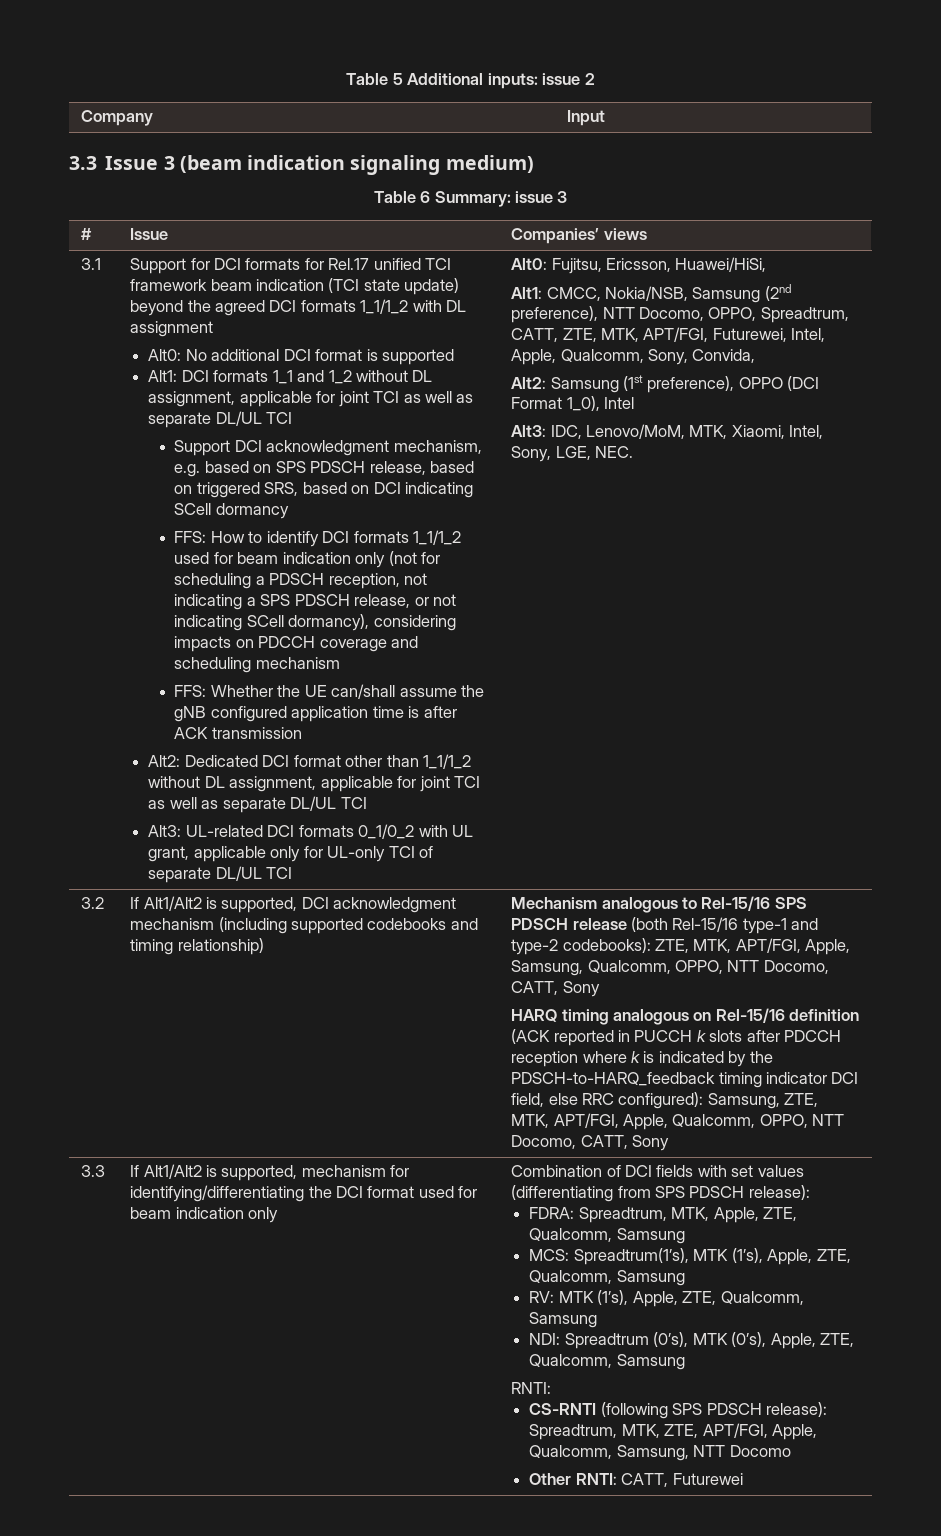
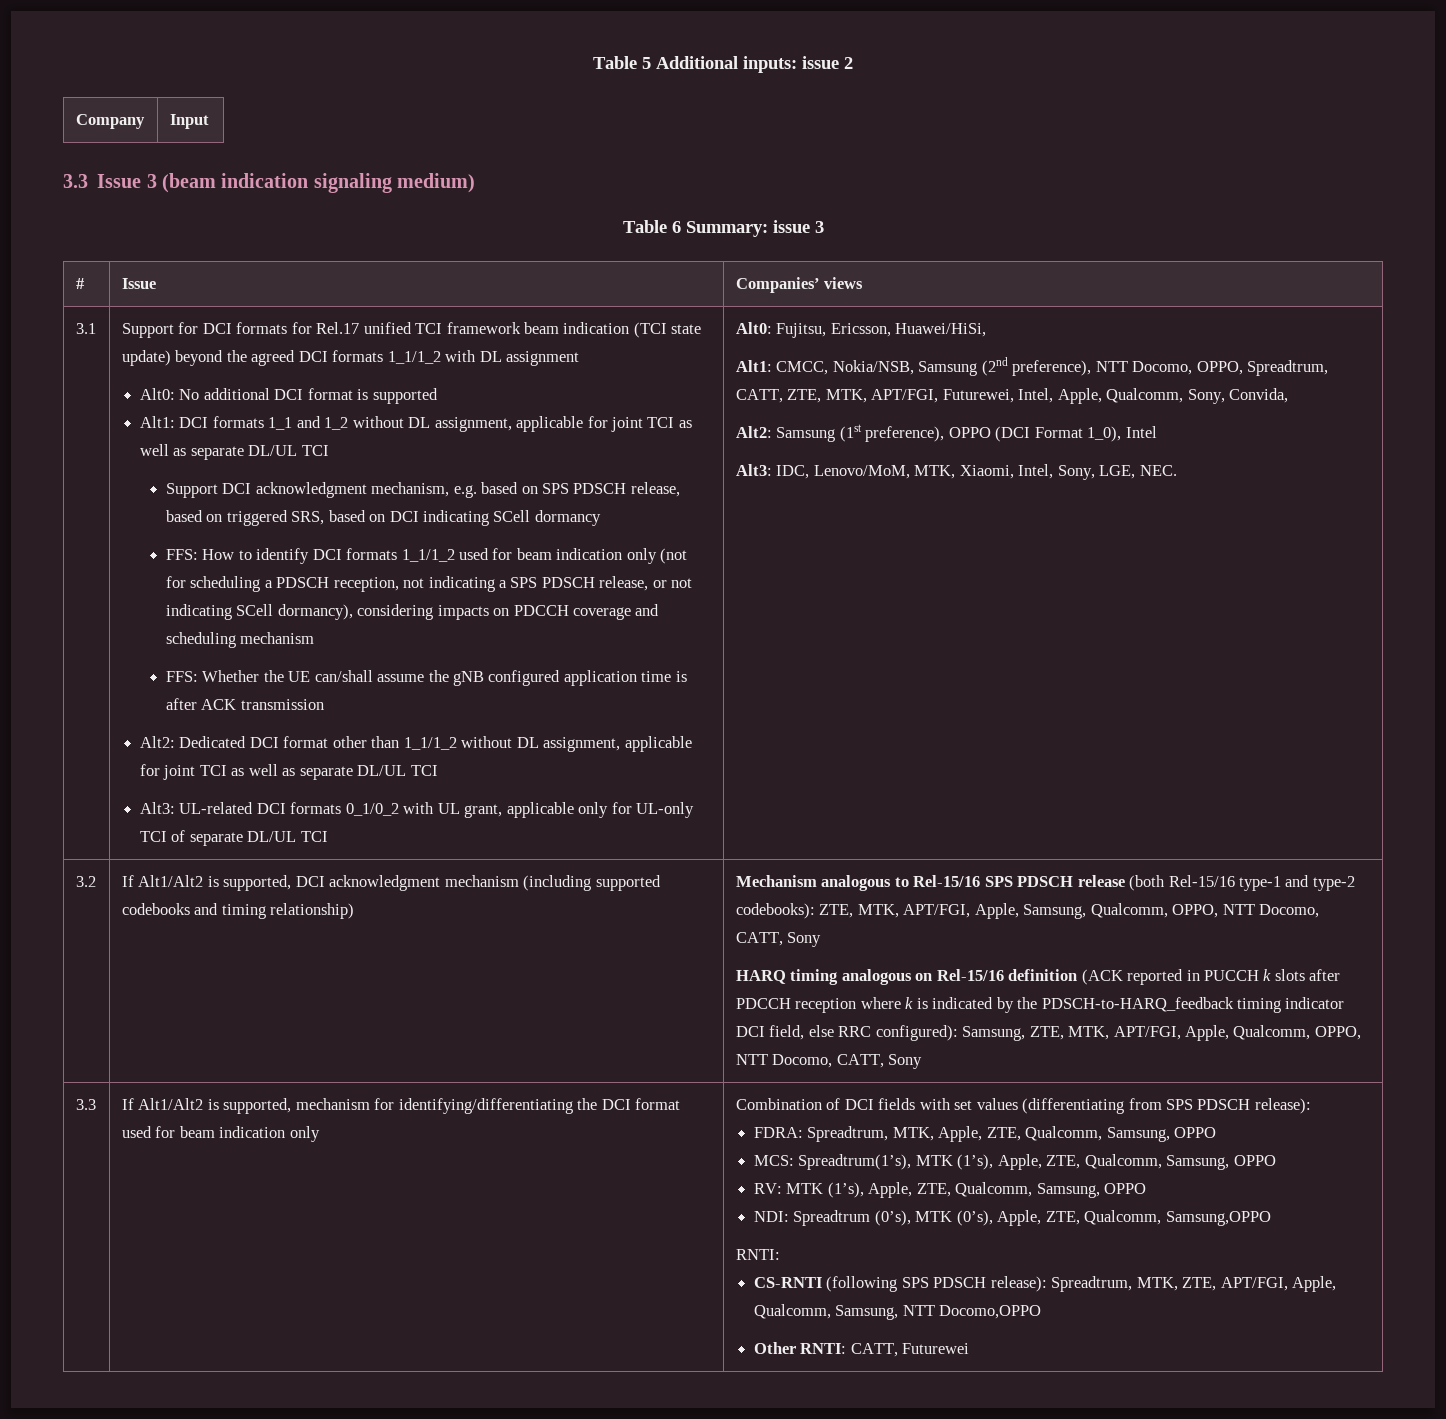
- FDRA: Spreadtrum, MTK, Apple, ZTE, Qualcomm, Samsung
+ FDRA: Spreadtrum, MTK, Apple, ZTE, Qualcomm, Samsung, OPPO
- MCS: Spreadtrum(1’s), MTK (1’s), Apple, ZTE, Qualcomm, Samsung
+ MCS: Spreadtrum(1’s), MTK (1’s), Apple, ZTE, Qualcomm, Samsung, OPPO
- RV: MTK (1’s), Apple, ZTE, Qualcomm, Samsung
+ RV: MTK (1’s), Apple, ZTE, Qualcomm, Samsung, OPPO
- NDI: Spreadtrum (0’s), MTK (0’s), Apple, ZTE, Qualcomm, Samsung
+ NDI: Spreadtrum (0’s), MTK (0’s), Apple, ZTE, Qualcomm, Samsung,OPPO
- CS-RNTI (following SPS PDSCH release): Spreadtrum, MTK, ZTE, APT/FGI, Apple, Qualcomm, Samsung, NTT Docomo
+ CS-RNTI (following SPS PDSCH release): Spreadtrum, MTK, ZTE, APT/FGI, Apple, Qualcomm, Samsung, NTT Docomo,OPPO

